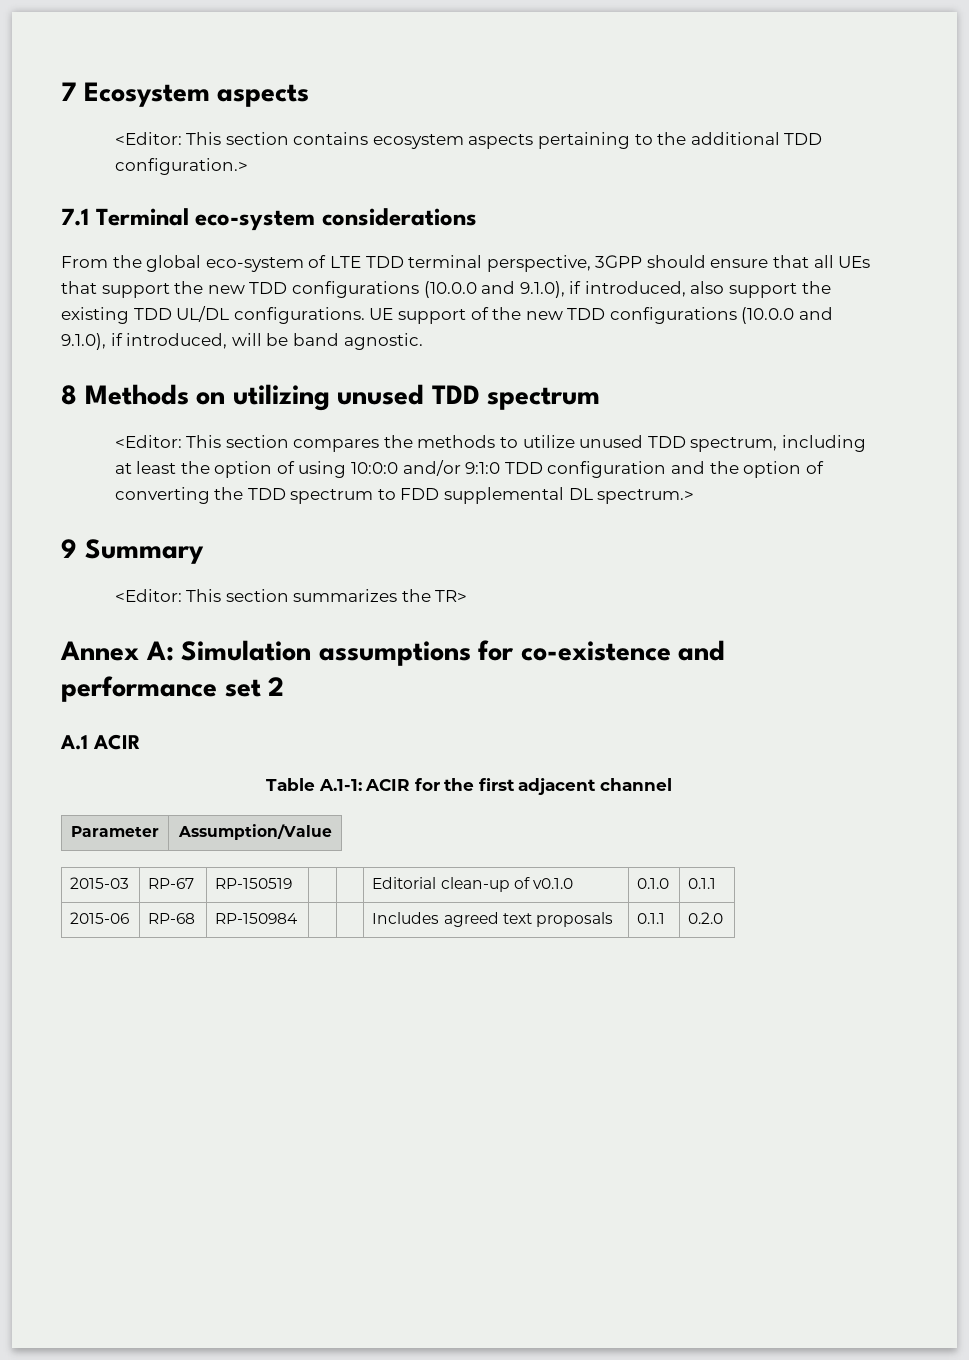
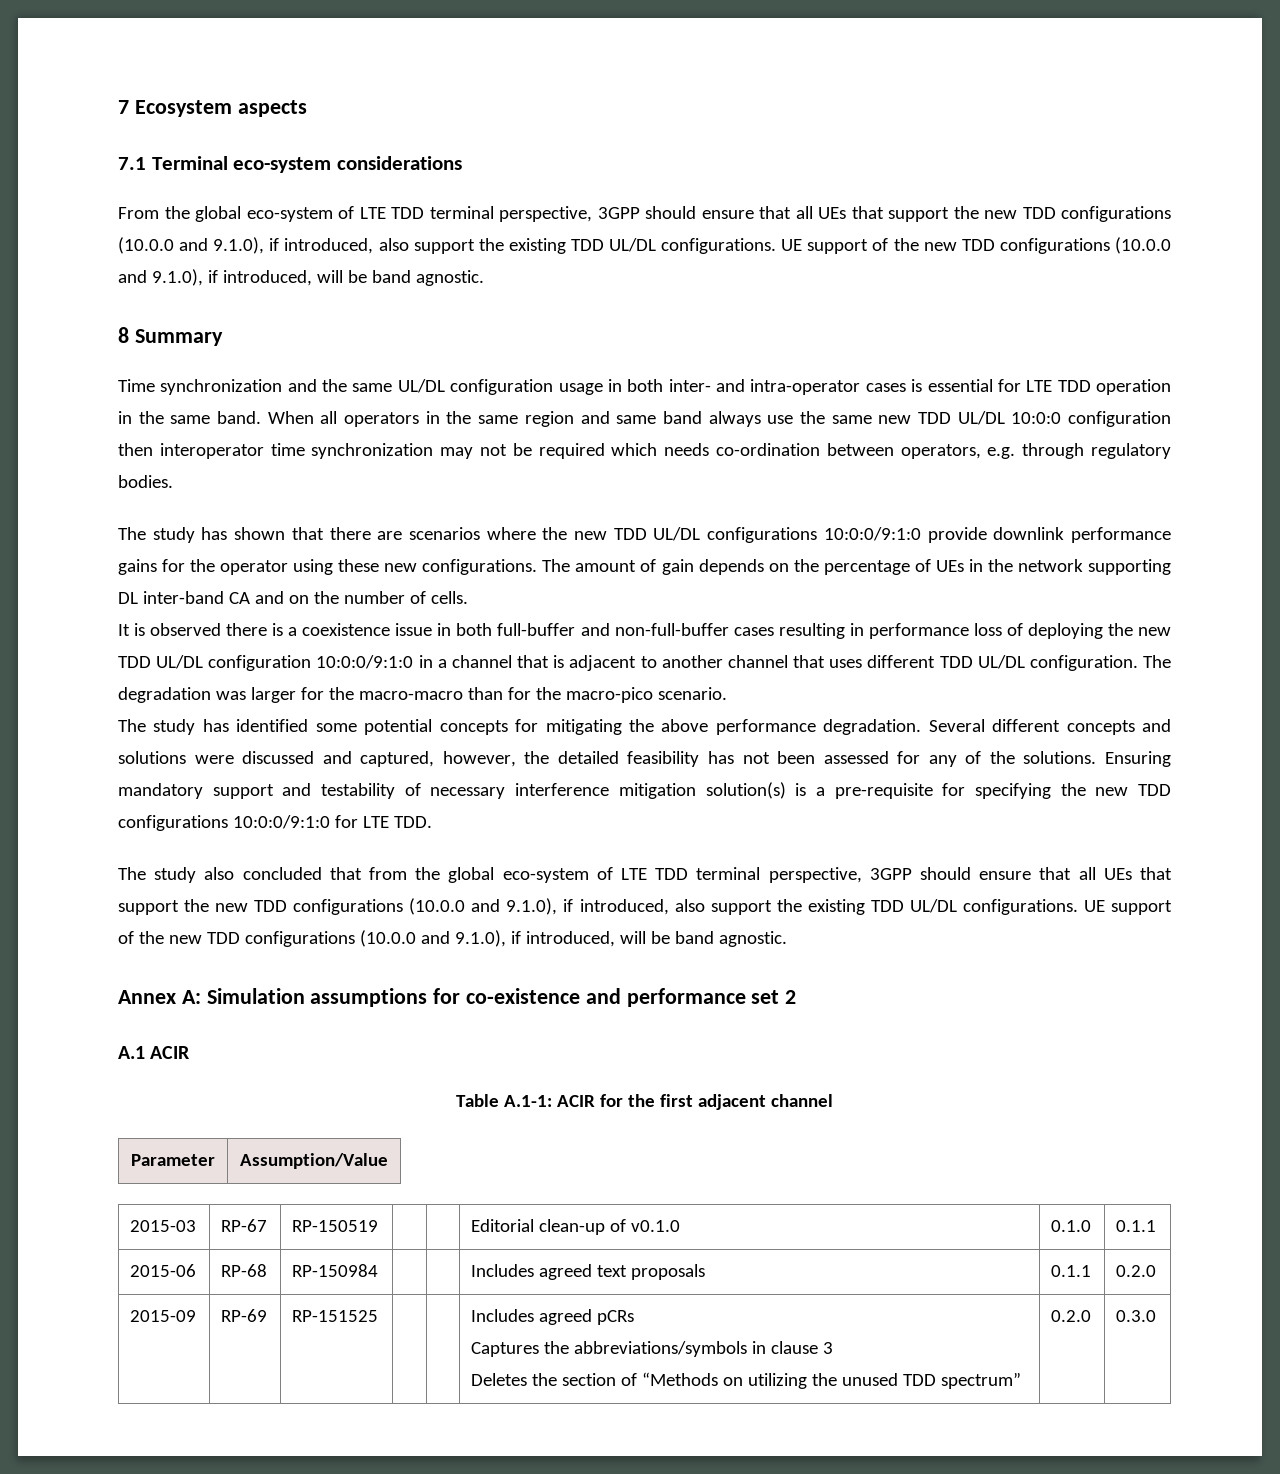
- <Editor: This section contains ecosystem aspects pertaining to the additional TDD configuration.>
- 8 Methods on utilizing unused TDD spectrum
- <Editor: This section compares the methods to utilize unused TDD spectrum, including at least the option of using 10:0:0 and/or 9:1:0 TDD configuration and the option of converting the TDD spectrum to FDD supplemental DL spectrum.>
- 9 Summary
- <Editor: This section summarizes the TR>
+ 8 Summary
+ Time synchronization and the same UL/DL configuration usage in both inter- and intra-operator cases is essential for LTE TDD operation in the same band. When all operators in the same region and same band always use the same new TDD UL/DL 10:0:0 configuration then interoperator time synchronization may not be required which needs co-ordination between operators, e.g. through regulatory bodies.
+ The study has shown that there are scenarios where the new TDD UL/DL configurations 10:0:0/9:1:0 provide downlink performance gains for the operator using these new configurations. The amount of gain depends on the percentage of UEs in the network supporting DL inter-band CA and on the number of cells.
+ It is observed there is a coexistence issue in both full-buffer and non-full-buffer cases resulting in performance loss of deploying the new TDD UL/DL configuration 10:0:0/9:1:0 in a channel that is adjacent to another channel that uses different TDD UL/DL configuration. The degradation was larger for the macro-macro than for the macro-pico scenario.
+ The study has identified some potential concepts for mitigating the above performance degradation. Several different concepts and solutions were discussed and captured, however, the detailed feasibility has not been assessed for any of the solutions. Ensuring mandatory support and testability of necessary interference mitigation solution(s) is a pre-requisite for specifying the new TDD configurations 10:0:0/9:1:0 for LTE TDD.
+ The study also concluded that from the global eco-system of LTE TDD terminal perspective, 3GPP should ensure that all UEs that support the new TDD configurations (10.0.0 and 9.1.0), if introduced, also support the existing TDD UL/DL configurations. UE support of the new TDD configurations (10.0.0 and 9.1.0), if introduced, will be band agnostic.
+ 2015-09 | RP-69 | RP-151525 | | | Includes agreed pCRs
+ Captures the abbreviations/symbols in clause 3
+ Deletes the section of “Methods on utilizing the unused TDD spectrum” | 0.2.0 | 0.3.0

